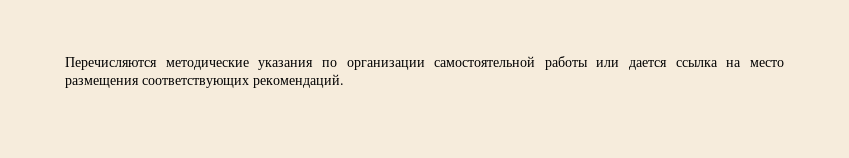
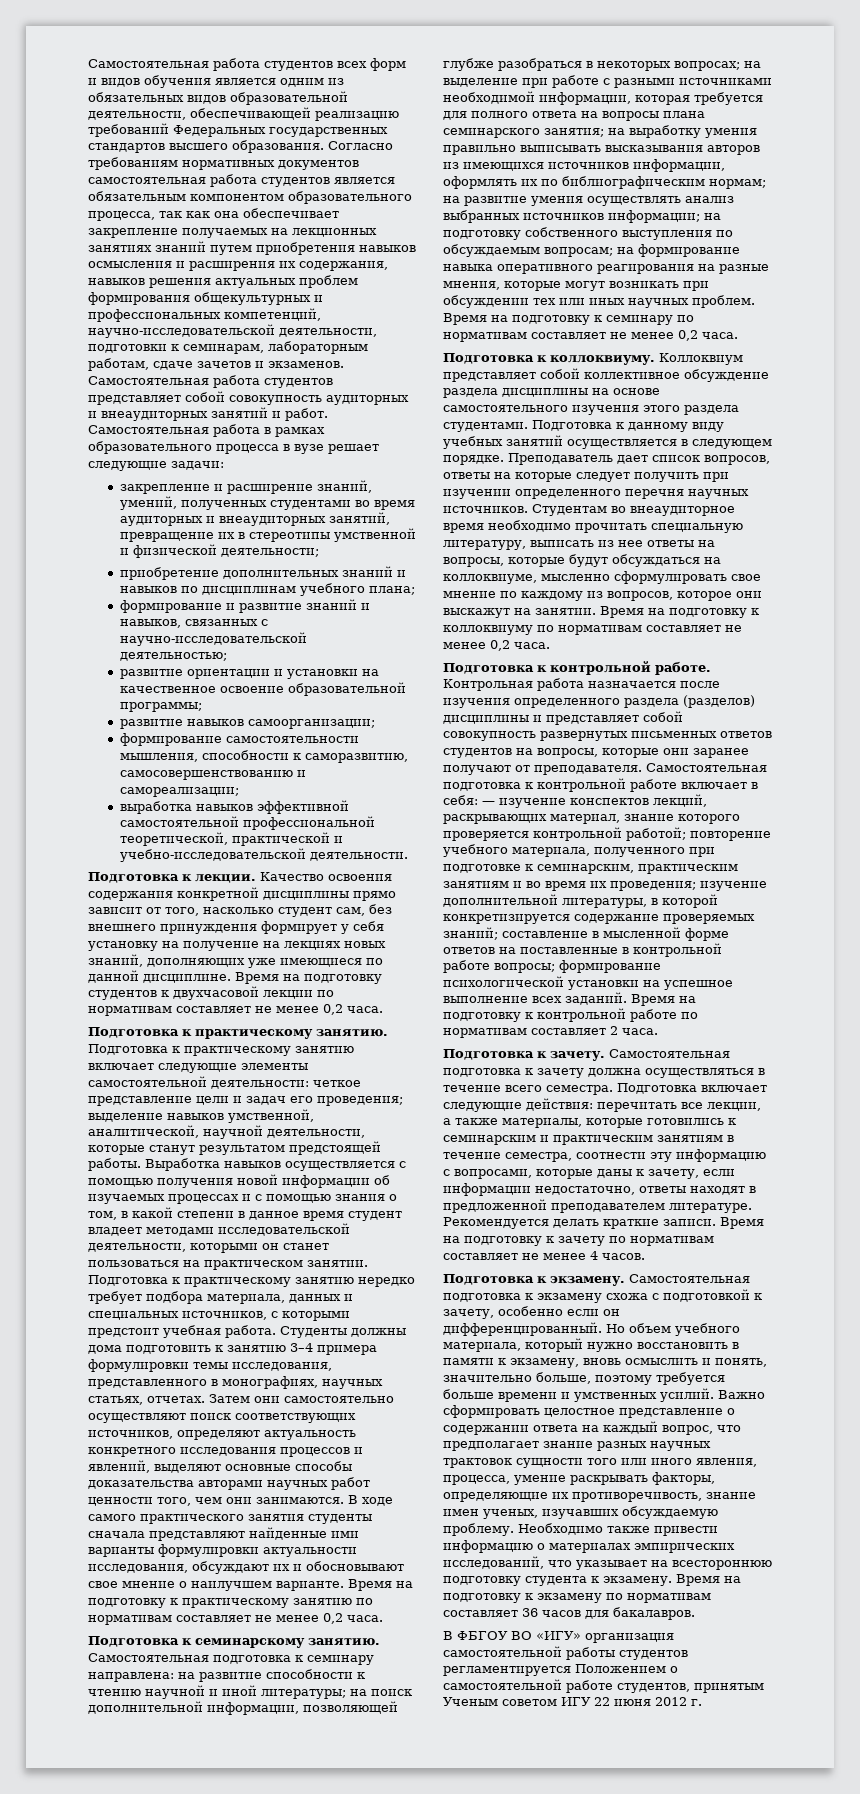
- Перечисляются методические указания по организации самостоятельной работы или дается ссылка на место размещения соответствующих рекомендаций.
+ Самостоятельная работа студентов всех форм и видов обучения является одним из обязательных видов образовательной деятельности, обеспечивающей реализацию требований Федеральных государственных стандартов высшего образования. Согласно требованиям нормативных документов самостоятельная работа студентов является обязательным компонентом образовательного процесса, так как она обеспечивает закрепление получаемых на лекционных занятиях знаний путем приобретения навыков осмысления и расширения их содержания, навыков решения актуальных проблем формирования общекультурных и профессиональных компетенций, научно-исследовательской деятельности, подготовки к семинарам, лабораторным работам, сдаче зачетов и экзаменов. Самостоятельная работа студентов представляет собой совокупность аудиторных и внеаудиторных занятий и работ. Самостоятельная работа в рамках образовательного процесса в вузе решает следующие задачи:
+ закрепление и расширение знаний, умений, полученных студентами во время аудиторных и внеаудиторных занятий, превращение их в стереотипы умственной и физической деятельности;
+ приобретение дополнительных знаний и навыков по дисциплинам учебного плана;
+ формирование и развитие знаний и навыков, связанных с научно-исследовательской деятельностью;
+ развитие ориентации и установки на качественное освоение образовательной программы;
+ развитие навыков самоорганизации;
+ формирование самостоятельности мышления, способности к саморазвитию, самосовершенствованию и самореализации;
+ выработка навыков эффективной самостоятельной профессиональной теоретической, практической и учебно-исследовательской деятельности.
+ Подготовка к лекции. Качество освоения содержания конкретной дисциплины прямо зависит от того, насколько студент сам, без внешнего принуждения формирует у себя установку на получение на лекциях новых знаний, дополняющих уже имеющиеся по данной дисциплине. Время на подготовку студентов к двухчасовой лекции по нормативам составляет не менее 0,2 часа.
+ Подготовка к практическому занятию. Подготовка к практическому занятию включает следующие элементы самостоятельной деятельности: четкое представление цели и задач его проведения; выделение навыков умственной, аналитической, научной деятельности, которые станут результатом предстоящей работы. Выработка навыков осуществляется с помощью получения новой информации об изучаемых процессах и с помощью знания о том, в какой степени в данное время студент владеет методами исследовательской деятельности, которыми он станет пользоваться на практическом занятии. Подготовка к практическому занятию нередко требует подбора материала, данных и специальных источников, с которыми предстоит учебная работа. Студенты должны дома подготовить к занятию 3–4 примера формулировки темы исследования, представленного в монографиях, научных статьях, отчетах. Затем они самостоятельно осуществляют поиск соответствующих источников, определяют актуальность конкретного исследования процессов и явлений, выделяют основные способы доказательства авторами научных работ ценности того, чем они занимаются. В ходе самого практического занятия студенты сначала представляют найденные ими варианты формулировки актуальности исследования, обсуждают их и обосновывают свое мнение о наилучшем варианте. Время на подготовку к практическому занятию по нормативам составляет не менее 0,2 часа.
+ Подготовка к семинарскому занятию. Самостоятельная подготовка к семинару направлена: на развитие способности к чтению научной и иной литературы; на поиск дополнительной информации, позволяющей глубже разобраться в некоторых вопросах; на выделение при работе с разными источниками необходимой информации, которая требуется для полного ответа на вопросы плана семинарского занятия; на выработку умения правильно выписывать высказывания авторов из имеющихся источников информации, оформлять их по библиографическим нормам; на развитие умения осуществлять анализ выбранных источников информации; на подготовку собственного выступления по обсуждаемым вопросам; на формирование навыка оперативного реагирования на разные мнения, которые могут возникать при обсуждении тех или иных научных проблем. Время на подготовку к семинару по нормативам составляет не менее 0,2 часа.
+ Подготовка к коллоквиуму. Коллоквиум представляет собой коллективное обсуждение раздела дисциплины на основе самостоятельного изучения этого раздела студентами. Подготовка к данному виду учебных занятий осуществляется в следующем порядке. Преподаватель дает список вопросов, ответы на которые следует получить при изучении определенного перечня научных источников. Студентам во внеаудиторное время необходимо прочитать специальную литературу, выписать из нее ответы на вопросы, которые будут обсуждаться на коллоквиуме, мысленно сформулировать свое мнение по каждому из вопросов, которое они выскажут на занятии. Время на подготовку к коллоквиуму по нормативам составляет не менее 0,2 часа.
+ Подготовка к контрольной работе. Контрольная работа назначается после изучения определенного раздела (разделов) дисциплины и представляет собой совокупность развернутых письменных ответов студентов на вопросы, которые они заранее получают от преподавателя. Самостоятельная подготовка к контрольной работе включает в себя: — изучение конспектов лекций, раскрывающих материал, знание которого проверяется контрольной работой; повторение учебного материала, полученного при подготовке к семинарским, практическим занятиям и во время их проведения; изучение дополнительной литературы, в которой конкретизируется содержание проверяемых знаний; составление в мысленной форме ответов на поставленные в контрольной работе вопросы; формирование психологической установки на успешное выполнение всех заданий. Время на подготовку к контрольной работе по нормативам составляет 2 часа.
+ Подготовка к зачету. Самостоятельная подготовка к зачету должна осуществляться в течение всего семестра. Подготовка включает следующие действия: перечитать все лекции, а также материалы, которые готовились к семинарским и практическим занятиям в течение семестра, соотнести эту информацию с вопросами, которые даны к зачету, если информации недостаточно, ответы находят в предложенной преподавателем литературе. Рекомендуется делать краткие записи. Время на подготовку к зачету по нормативам составляет не менее 4 часов.
+ Подготовка к экзамену. Самостоятельная подготовка к экзамену схожа с подготовкой к зачету, особенно если он дифференцированный. Но объем учебного материала, который нужно восстановить в памяти к экзамену, вновь осмыслить и понять, значительно больше, поэтому требуется больше времени и умственных усилий. Важно сформировать целостное представление о содержании ответа на каждый вопрос, что предполагает знание разных научных трактовок сущности того или иного явления, процесса, умение раскрывать факторы, определяющие их противоречивость, знание имен ученых, изучавших обсуждаемую проблему. Необходимо также привести информацию о материалах эмпирических исследований, что указывает на всестороннюю подготовку студента к экзамену. Время на подготовку к экзамену по нормативам составляет 36 часов для бакалавров.
+ В ФБГОУ ВО «ИГУ» организация самостоятельной работы студентов регламентируется Положением о самостоятельной работе студентов, принятым Ученым советом ИГУ 22 июня 2012 г.

